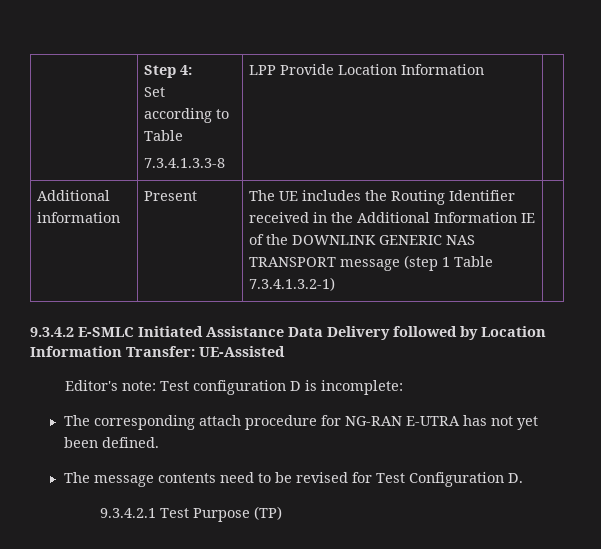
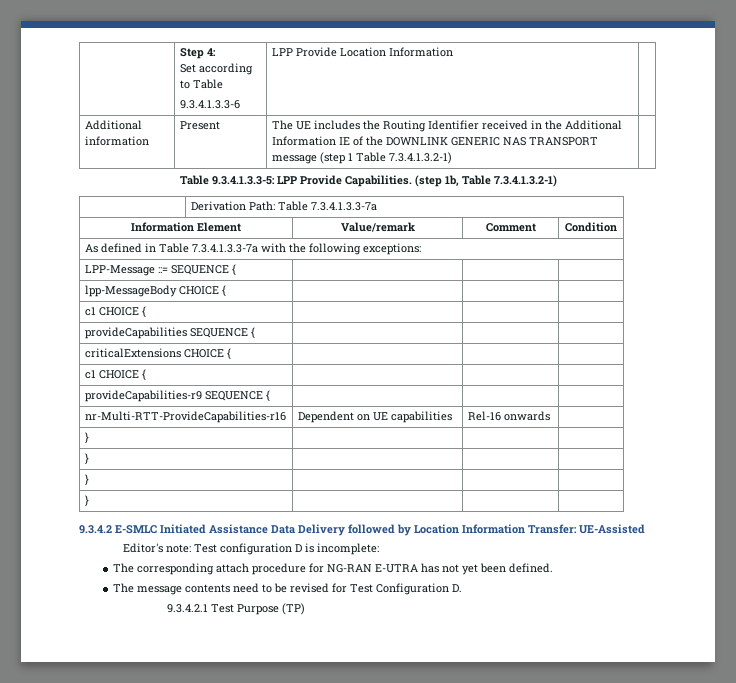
  | Step 4:
  Set according to Table
- 7.3.4.1.3.3-8 | LPP Provide Location Information |
+ 9.3.4.1.3.3-6 | LPP Provide Location Information |
+ Table 9.3.4.1.3.3-5: LPP Provide Capabilities. (step 1b, Table 7.3.4.1.3.2-1)
+ | Derivation Path: Table 7.3.4.1.3.3-7a
+ Information Element | Value/remark | Comment | Condition
+ As defined in Table 7.3.4.1.3.3-7a with the following exceptions:
+ LPP-Message ::= SEQUENCE { | | |
+ lpp-MessageBody CHOICE { | | |
+ c1 CHOICE { | | |
+ provideCapabilities SEQUENCE { | | |
+ criticalExtensions CHOICE { | | |
+ c1 CHOICE { | | |
+ provideCapabilities-r9 SEQUENCE { | | |
+ nr-Multi-RTT-ProvideCapabilities-r16 | Dependent on UE capabilities | Rel-16 onwards |
+ } | | |
+ } | | |
+ } | | |
+ } | | |

